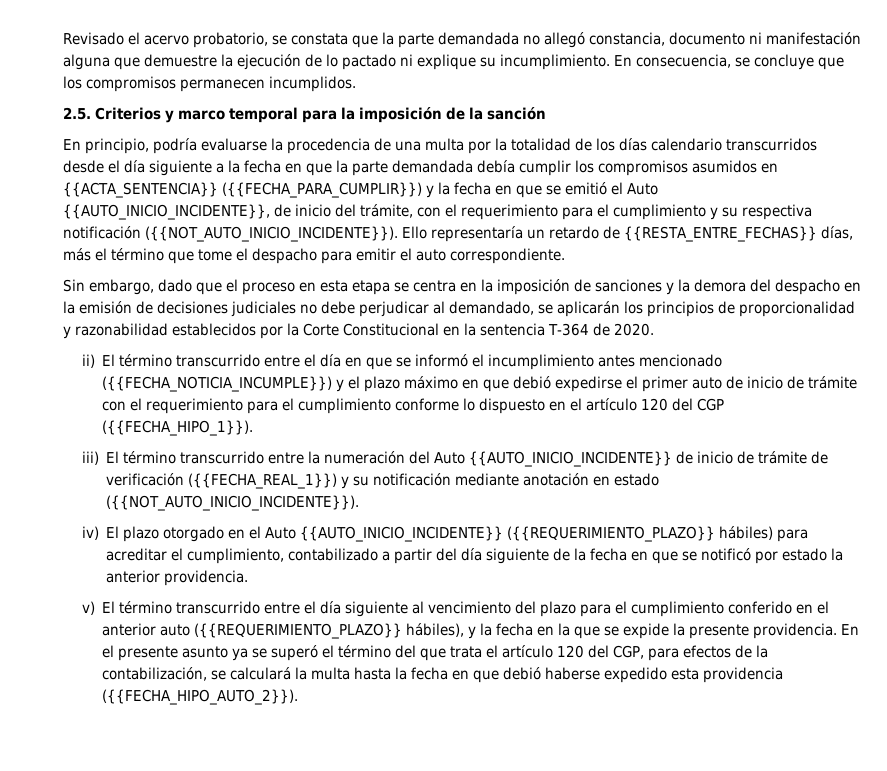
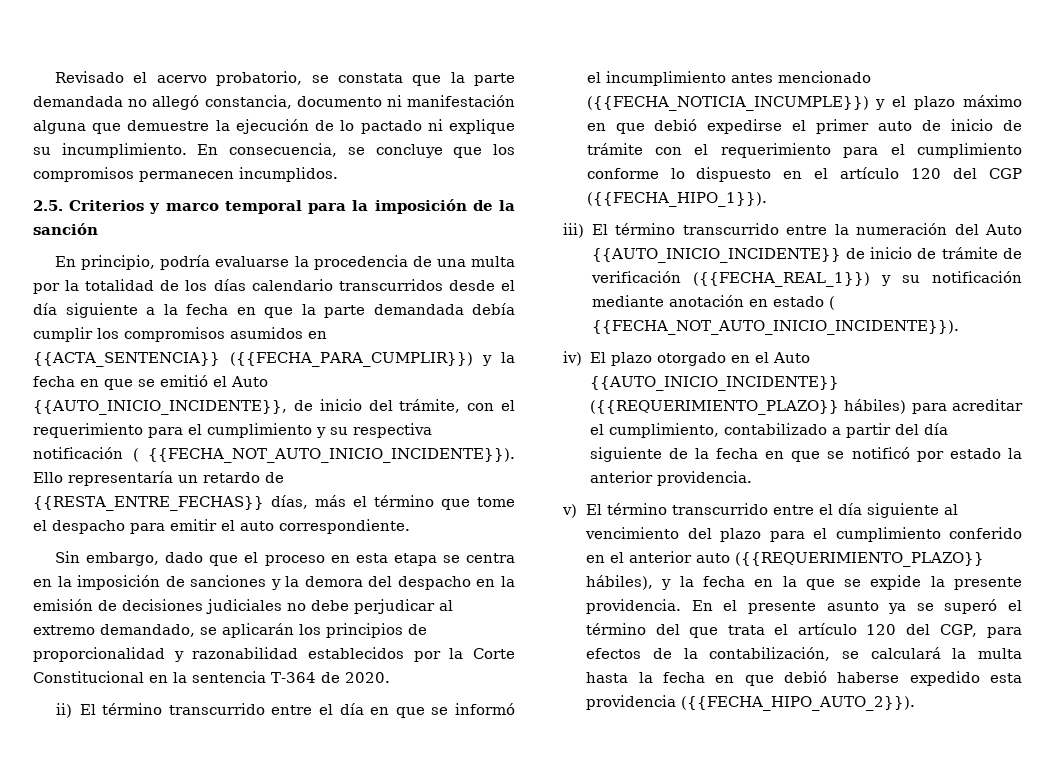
- En principio, podría evaluarse la procedencia de una multa por la totalidad de los días calendario transcurridos desde el día siguiente a la fecha en que la parte demandada debía cumplir los compromisos asumidos en {{ACTA_SENTENCIA}} ({{FECHA_PARA_CUMPLIR}}) y la fecha en que se emitió el Auto {{AUTO_INICIO_INCIDENTE}}, de inicio del trámite, con el requerimiento para el cumplimiento y su respectiva notificación ({{NOT_AUTO_INICIO_INCIDENTE}}).
+ En principio, podría evaluarse la procedencia de una multa por la totalidad de los días calendario transcurridos desde el día siguiente a la fecha en que la parte demandada debía cumplir los compromisos asumidos en {{ACTA_SENTENCIA}} ({{FECHA_PARA_CUMPLIR}}) y la fecha en que se emitió el Auto {{AUTO_INICIO_INCIDENTE}}, de inicio del trámite, con el requerimiento para el cumplimiento y su respectiva notificación ( {{FECHA_NOT_AUTO_INICIO_INCIDENTE}}).
- Sin embargo, dado que el proceso en esta etapa se centra en la imposición de sanciones y la demora del despacho en la emisión de decisiones judiciales no debe perjudicar al demandado, se aplicarán los principios de proporcionalidad y razonabilidad establecidos por la Corte Constitucional en la sentencia T-364 de 2020.
+ Sin embargo, dado que el proceso en esta etapa se centra en la imposición de sanciones y la demora del despacho en la emisión de decisiones judiciales no debe perjudicar al extremo demandado, se aplicarán los principios de proporcionalidad y razonabilidad establecidos por la Corte Constitucional en la sentencia T-364 de 2020.
- iii) El término transcurrido entre la numeración del Auto {{AUTO_INICIO_INCIDENTE}} de inicio de trámite de verificación ({{FECHA_REAL_1}}) y su notificación mediante anotación en estado ({{NOT_AUTO_INICIO_INCIDENTE}}).
+ iii) El término transcurrido entre la numeración del Auto {{AUTO_INICIO_INCIDENTE}} de inicio de trámite de verificación ({{FECHA_REAL_1}}) y su notificación mediante anotación en estado ( {{FECHA_NOT_AUTO_INICIO_INCIDENTE}}).

